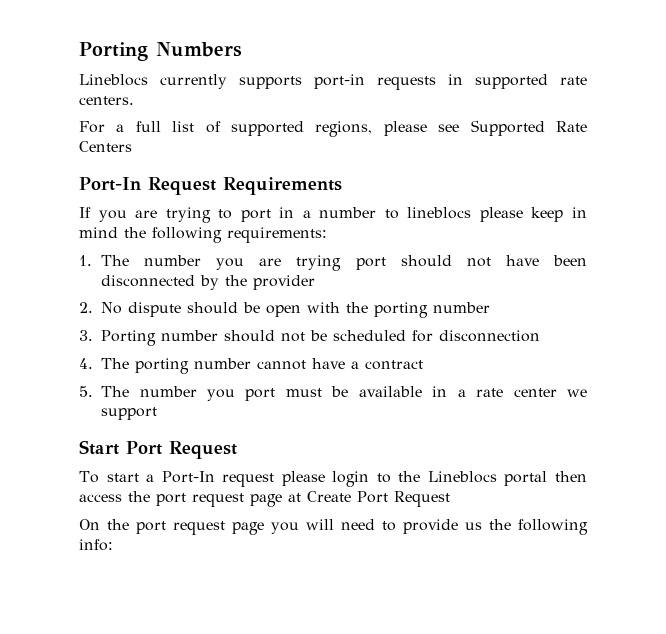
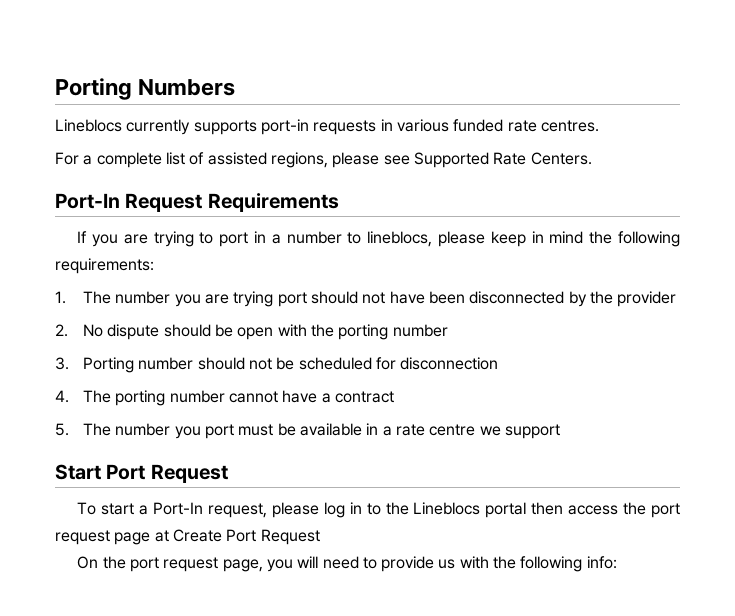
- Lineblocs currently supports port-in requests in supported rate centers.
+ Lineblocs currently supports port-in requests in various funded rate centres.
- For a full list of supported regions, please see Supported Rate Centers
+ For a complete list of assisted regions, please see Supported Rate Centers.
- If you are trying to port in a number to lineblocs please keep in mind the following requirements:
+ If you are trying to port in a number to lineblocs, please keep in mind the following requirements:
- 5. The number you port must be available in a rate center we support
+ 5. The number you port must be available in a rate centre we support
- To start a Port-In request please login to the Lineblocs portal then access the port request page at Create Port Request
+ To start a Port-In request, please log in to the Lineblocs portal then access the port request page at Create Port Request
- On the port request page you will need to provide us the following info:
+ On the port request page, you will need to provide us with the following info:

